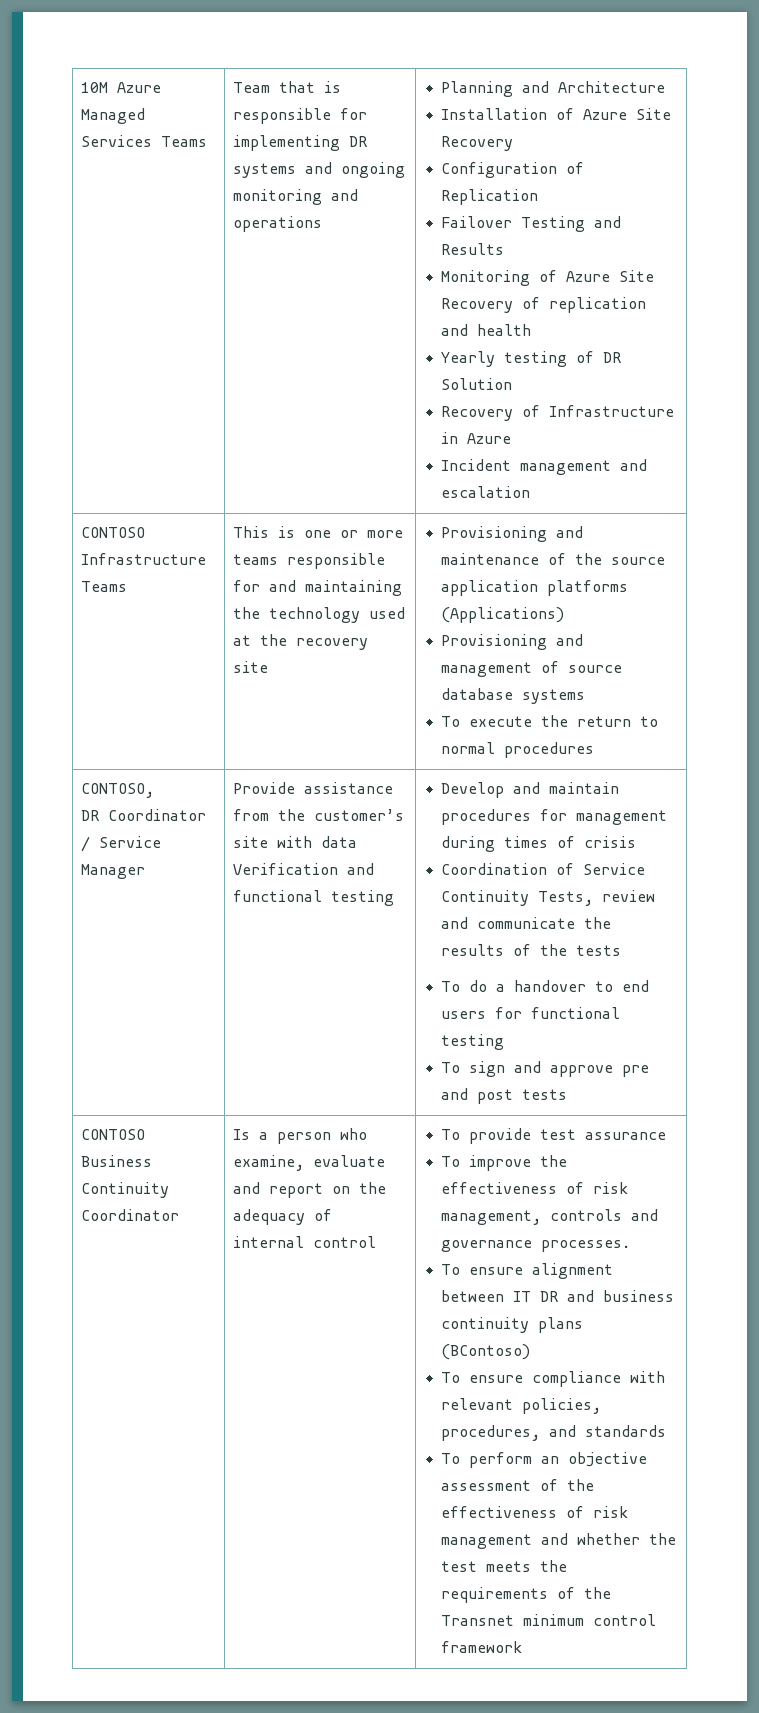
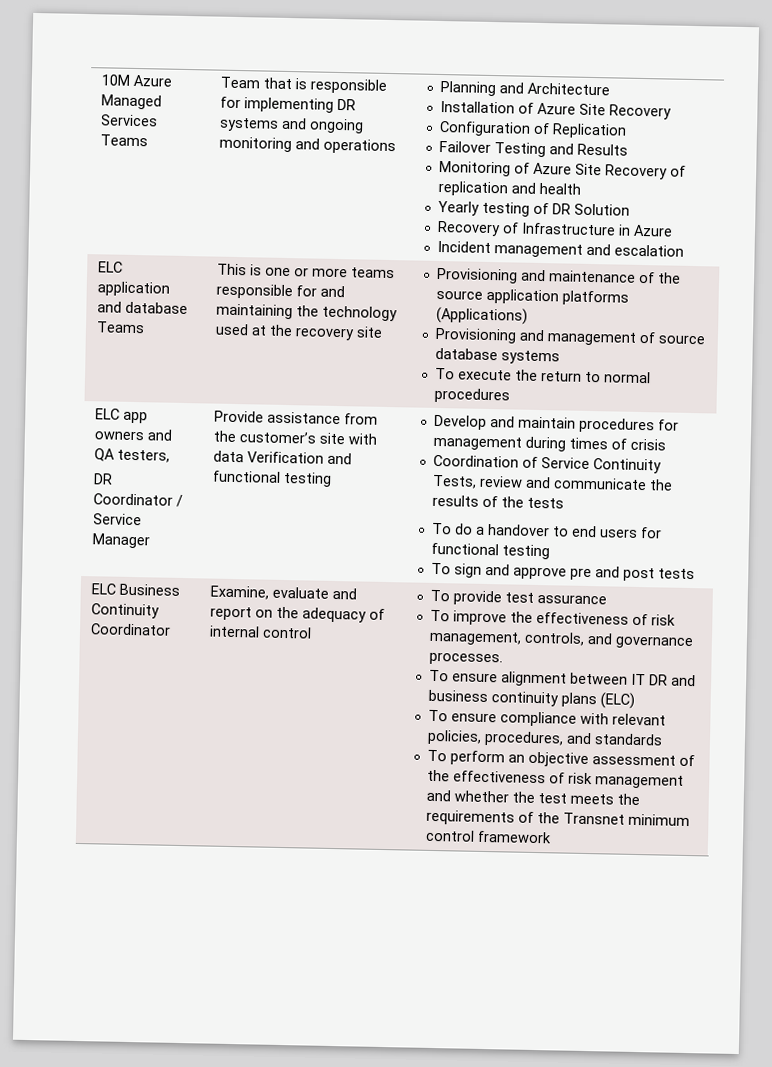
- CONTOSO Infrastructure Teams
+ ELC application and database Teams
- CONTOSO,
+ ELC app owners and QA testers,
- CONTOSO Business Continuity Coordinator
+ ELC Business Continuity Coordinator
- Is a person who examine, evaluate and report on the adequacy of internal control
+ Examine, evaluate and report on the adequacy of internal control
- To improve the effectiveness of risk management, controls and governance processes.
+ To improve the effectiveness of risk management, controls, and governance processes.
- To ensure alignment between IT DR and business continuity plans (BContoso)
+ To ensure alignment between IT DR and business continuity plans (ELC)

